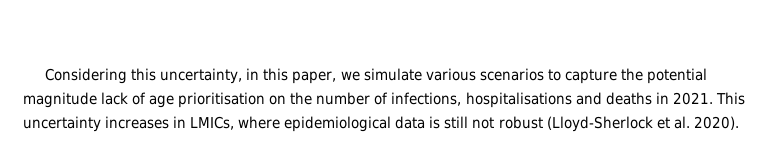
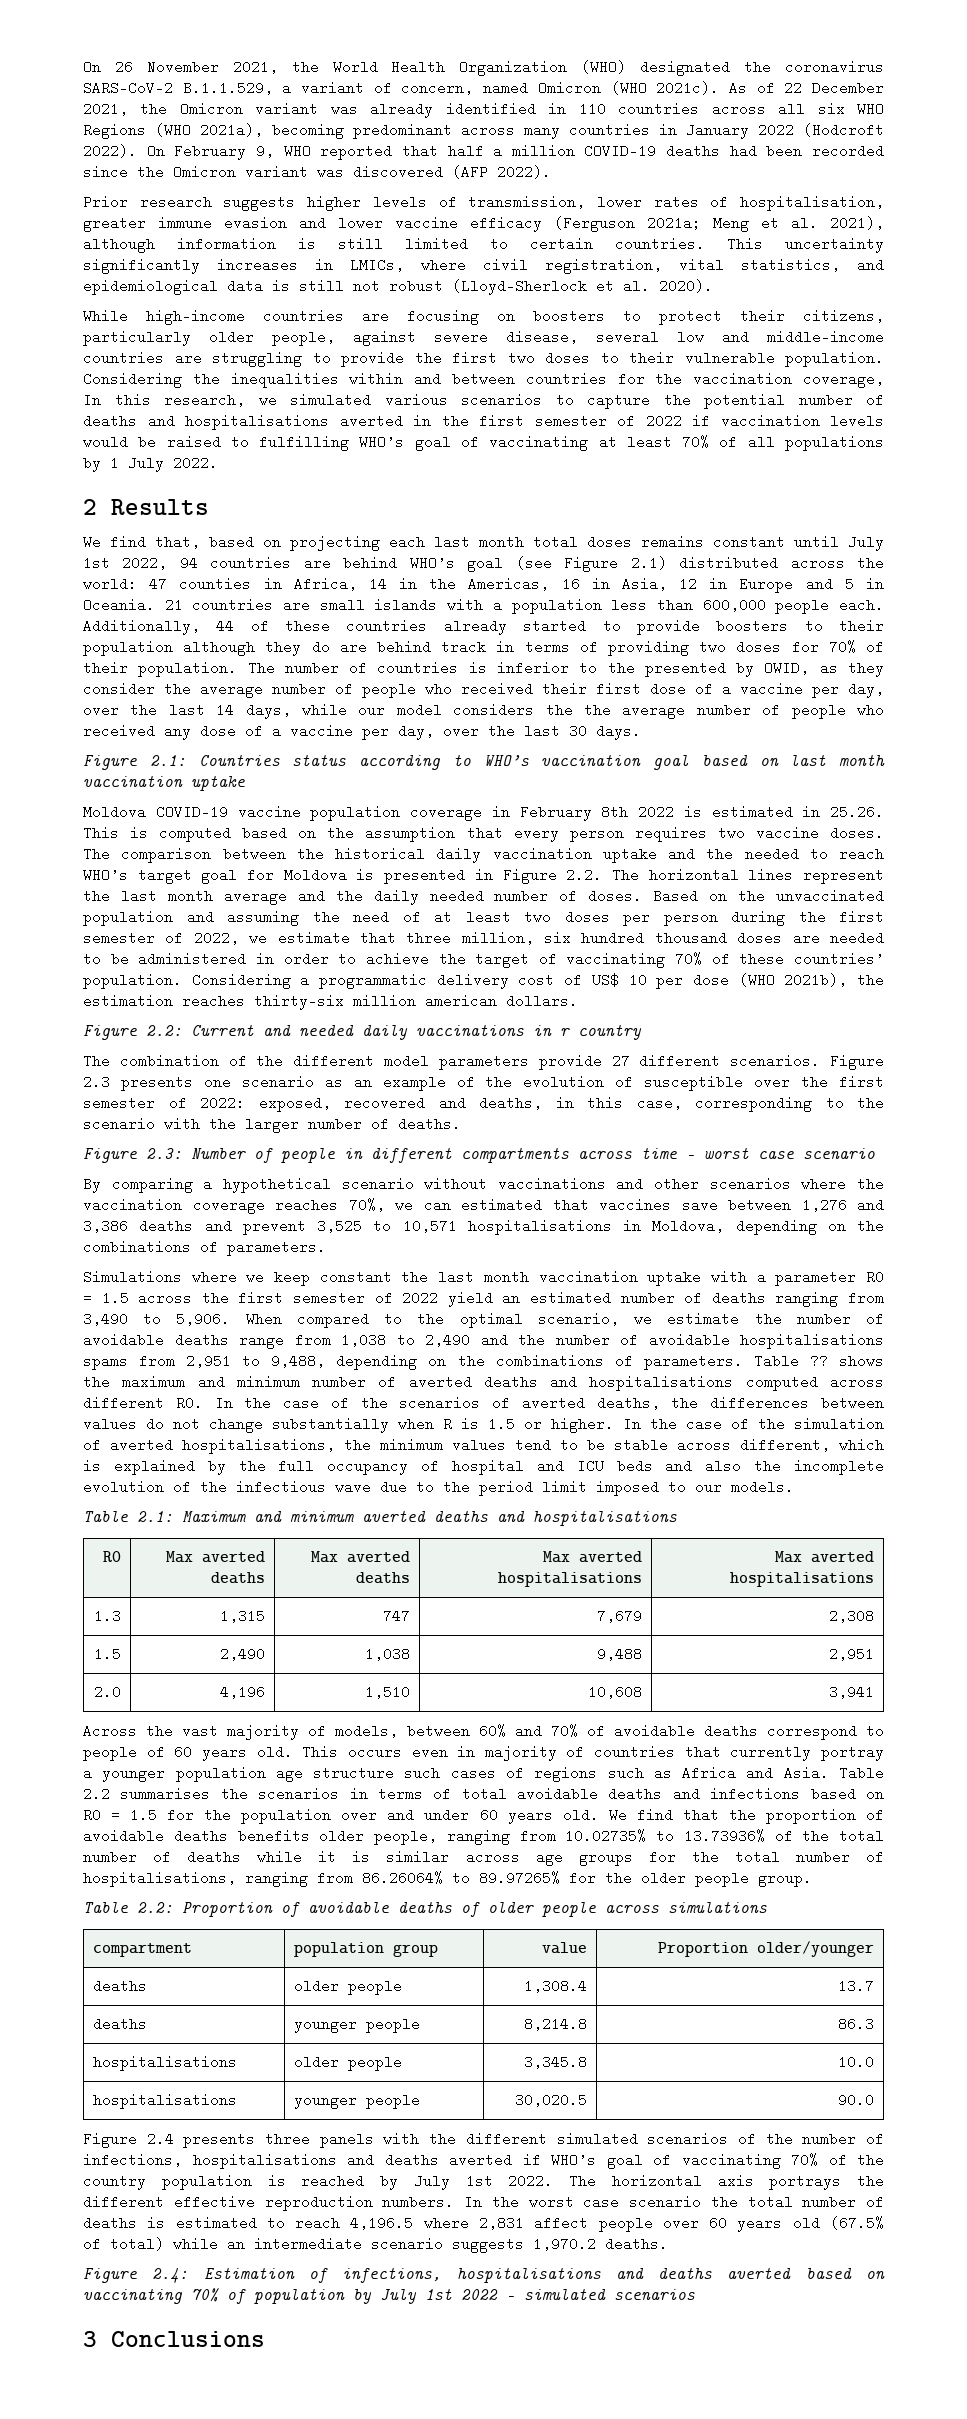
- Considering this uncertainty, in this paper, we simulate various scenarios to capture the potential magnitude lack of age prioritisation on the number of infections, hospitalisations and deaths in 2021.
+ On 26 November 2021, the World Health Organization (WHO) designated the coronavirus SARS-CoV-2 B.1.1.529, a variant of concern, named Omicron (WHO 2021c). As of 22 December 2021, the Omicron variant was already identified in 110 countries across all six WHO Regions (WHO 2021a), becoming predominant across many countries in January 2022 (Hodcroft 2022). On February 9, WHO reported that half a million COVID-19 deaths had been recorded since the Omicron variant was discovered (AFP 2022).
+ Prior research suggests higher levels of transmission, lower rates of hospitalisation, greater immune evasion and lower vaccine efficacy (Ferguson 2021a; Meng et al. 2021), although information is still limited to certain countries.
- This uncertainty increases in LMICs, where epidemiological data is still not robust (Lloyd-Sherlock et al. 2020).
+ This uncertainty significantly increases in LMICs, where civil registration, vital statistics, and epidemiological data is still not robust (Lloyd-Sherlock et al. 2020).
+ While high-income countries are focusing on boosters to protect their citizens, particularly older people, against severe disease, several low and middle-income countries are struggling to provide the first two doses to their vulnerable population. Considering the inequalities within and between countries for the vaccination coverage, In this research, we simulated various scenarios to capture the potential number of deaths and hospitalisations averted in the first semester of 2022 if vaccination levels would be raised to fulfilling WHO’s goal of vaccinating at least 70% of all populations by 1 July 2022.
+ 2 Results
+ We find that, based on projecting each last month total doses remains constant until July 1st 2022, 94 countries are behind WHO’s goal (see Figure 2.1) distributed across the world: 47 counties in Africa, 14 in the Americas, 16 in Asia, 12 in Europe and 5 in Oceania. 21 countries are small islands with a population less than 600,000 people each. Additionally, 44 of these countries already started to provide boosters to their population although they do are behind track in terms of providing two doses for 70% of their population. The number of countries is inferior to the presented by OWID, as they consider the average number of people who received their first dose of a vaccine per day, over the last 14 days, while our model considers the the average number of people who received any dose of a vaccine per day, over the last 30 days.
+ Figure 2.1: Countries status according to WHO’s vaccination goal based on last month vaccination uptake
+ Moldova COVID-19 vaccine population coverage in February 8th 2022 is estimated in 25.26. This is computed based on the assumption that every person requires two vaccine doses. The comparison between the historical daily vaccination uptake and the needed to reach WHO’s target goal for Moldova is presented in Figure 2.2. The horizontal lines represent the last month average and the daily needed number of doses. Based on the unvaccinated population and assuming the need of at least two doses per person during the first semester of 2022, we estimate that three million, six hundred thousand doses are needed to be administered in order to achieve the target of vaccinating 70% of these countries’ population. Considering a programmatic delivery cost of US$ 10 per dose (WHO 2021b), the estimation reaches thirty-six million american dollars.
+ Figure 2.2: Current and needed daily vaccinations in r country
+ The combination of the different model parameters provide 27 different scenarios. Figure 2.3 presents one scenario as an example of the evolution of susceptible over the first semester of 2022: exposed, recovered and deaths, in this case, corresponding to the scenario with the larger number of deaths.
+ Figure 2.3: Number of people in different compartments across time - worst case scenario
+ By comparing a hypothetical scenario without vaccinations and other scenarios where the vaccination coverage reaches 70%, we can estimated that vaccines save between 1,276 and 3,386 deaths and prevent 3,525 to 10,571 hospitalisations in Moldova, depending on the combinations of parameters.
+ Simulations where we keep constant the last month vaccination uptake with a parameter R0 = 1.5 across the first semester of 2022 yield an estimated number of deaths ranging from 3,490 to 5,906. When compared to the optimal scenario, we estimate the number of avoidable deaths range from 1,038 to 2,490 and the number of avoidable hospitalisations spams from 2,951 to 9,488, depending on the combinations of parameters. Table ?? shows the maximum and minimum number of averted deaths and hospitalisations computed across different R0. In the case of the scenarios of averted deaths, the differences between values do not change substantially when R is 1.5 or higher. In the case of the simulation of averted hospitalisations, the minimum values tend to be stable across different, which is explained by the full occupancy of hospital and ICU beds and also the incomplete evolution of the infectious wave due to the period limit imposed to our models.
+ Table 2.1: Maximum and minimum averted deaths and hospitalisations
+ R0 | Max averted deaths | Max averted deaths | Max averted hospitalisations | Max averted hospitalisations
+ 1.3 | 1,315 | 747 | 7,679 | 2,308
+ 1.5 | 2,490 | 1,038 | 9,488 | 2,951
+ 2.0 | 4,196 | 1,510 | 10,608 | 3,941
+ Across the vast majority of models, between 60% and 70% of avoidable deaths correspond to people of 60 years old. This occurs even in majority of countries that currently portray a younger population age structure such cases of regions such as Africa and Asia. Table 2.2 summarises the scenarios in terms of total avoidable deaths and infections based on R0 = 1.5 for the population over and under 60 years old. We find that the proportion of avoidable deaths benefits older people, ranging from 10.02735% to 13.73936% of the total number of deaths while it is similar across age groups for the total number of hospitalisations, ranging from 86.26064% to 89.97265% for the older people group.
+ Table 2.2: Proportion of avoidable deaths of older people across simulations
+ compartment | population group | value | Proportion older/younger
+ deaths | older people | 1,308.4 | 13.7
+ deaths | younger people | 8,214.8 | 86.3
+ hospitalisations | older people | 3,345.8 | 10.0
+ hospitalisations | younger people | 30,020.5 | 90.0
+ Figure 2.4 presents three panels with the different simulated scenarios of the number of infections, hospitalisations and deaths averted if WHO’s goal of vaccinating 70% of the country population is reached by July 1st 2022. The horizontal axis portrays the different effective reproduction numbers. In the worst case scenario the total number of deaths is estimated to reach 4,196.5 where 2,831 affect people over 60 years old (67.5% of total) while an intermediate scenario suggests 1,970.2 deaths.
+ Figure 2.4: Estimation of infections, hospitalisations and deaths averted based on vaccinating 70% of population by July 1st 2022 - simulated scenarios
+ 3 Conclusions

